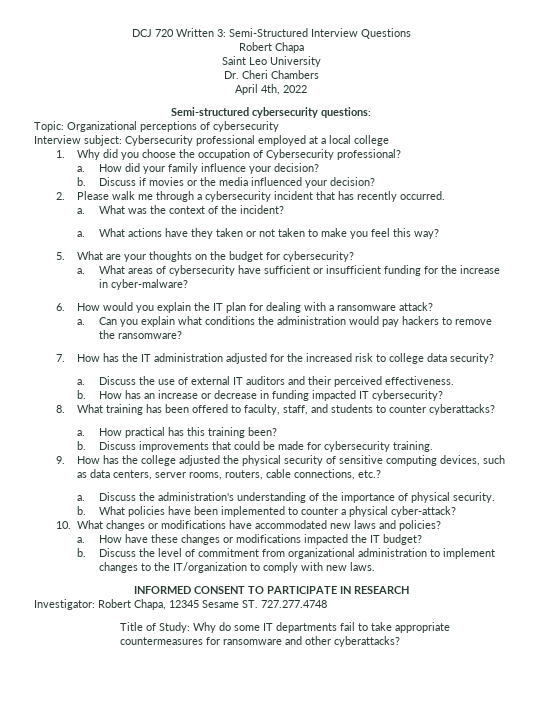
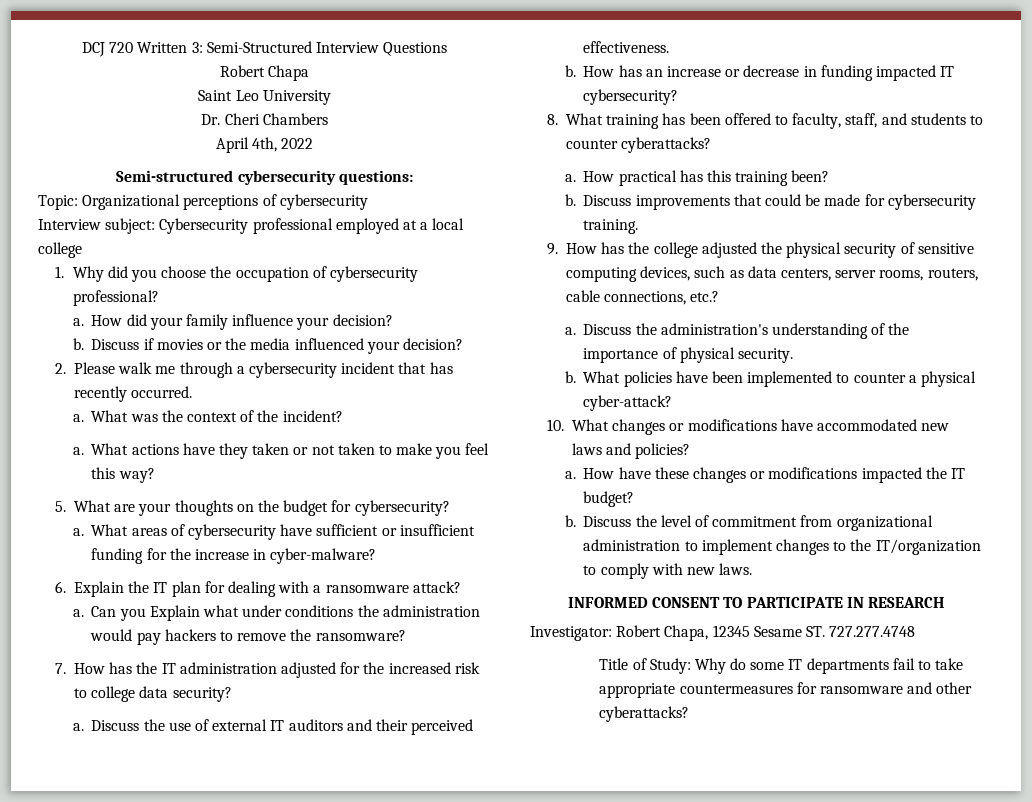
- 1. Why did you choose the occupation of Cybersecurity professional?
+ 1. Why did you choose the occupation of cybersecurity professional?
- 6. How would you explain the IT plan for dealing with a ransomware attack?
+ 6. Explain the IT plan for dealing with a ransomware attack?
- Can you explain what conditions the administration would pay hackers to remove the ransomware?
+ Can you Explain what under conditions the administration would pay hackers to remove the ransomware?

